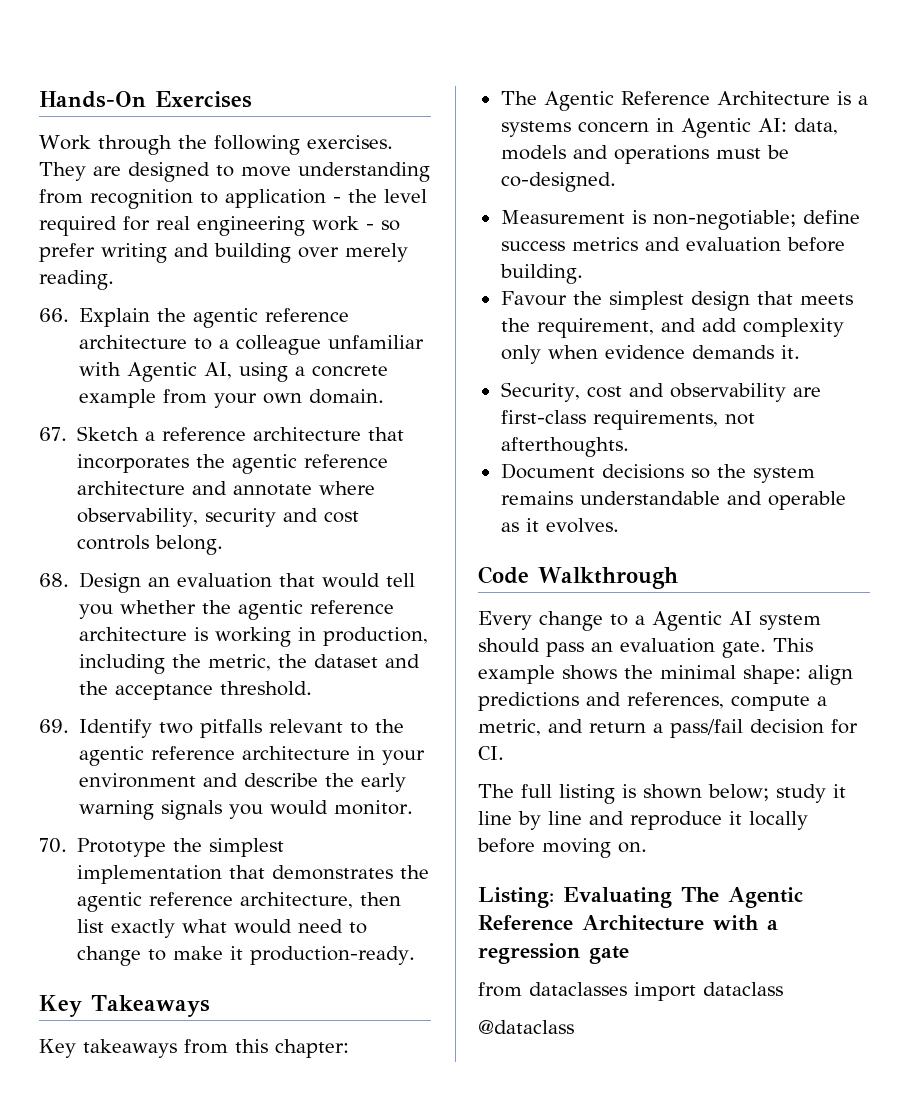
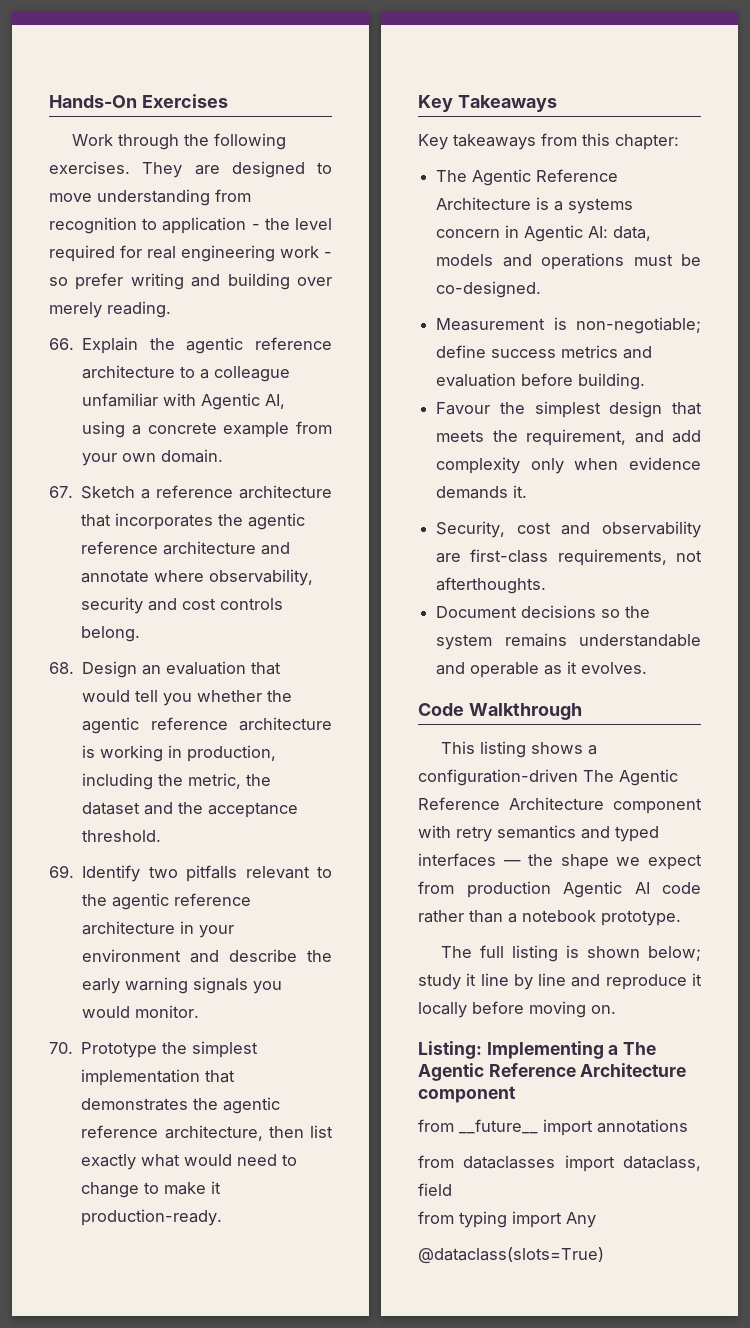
- Every change to a Agentic AI system should pass an evaluation gate. This example shows the minimal shape: align predictions and references, compute a metric, and return a pass/fail decision for CI.
+ This listing shows a configuration-driven The Agentic Reference Architecture component with retry semantics and typed interfaces — the shape we expect from production Agentic AI code rather than a notebook prototype.
- Listing: Evaluating The Agentic Reference Architecture with a regression gate
- from dataclasses import dataclass
- @dataclass
+ Listing: Implementing a The Agentic Reference Architecture component
+ from __future__ import annotations
+ from dataclasses import dataclass, field
+ from typing import Any
+ @dataclass(slots=True)

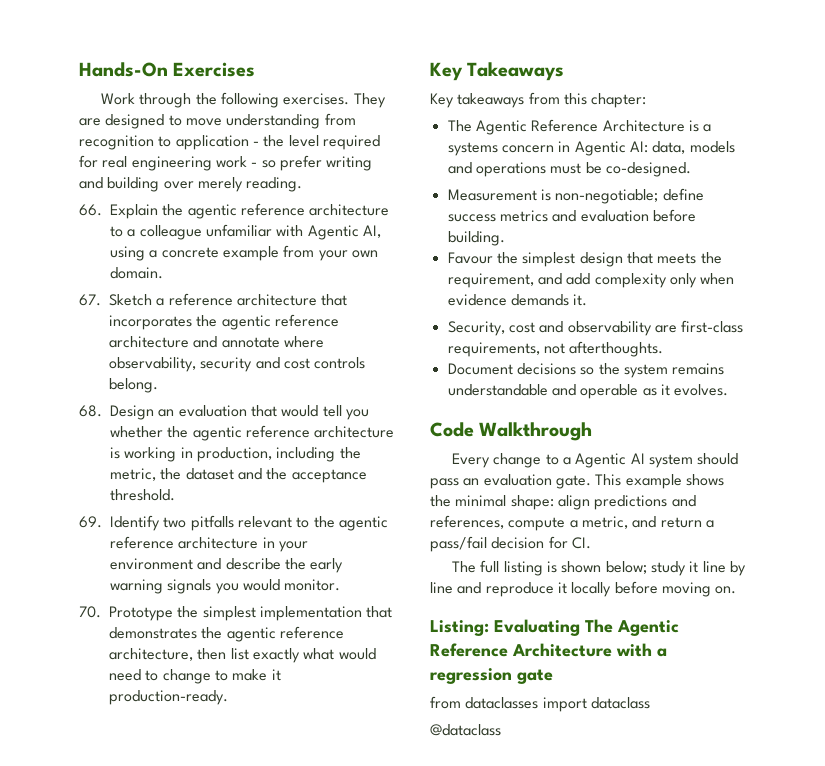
- This listing shows a configuration-driven The Agentic Reference Architecture component with retry semantics and typed interfaces — the shape we expect from production Agentic AI code rather than a notebook prototype.
+ Every change to a Agentic AI system should pass an evaluation gate. This example shows the minimal shape: align predictions and references, compute a metric, and return a pass/fail decision for CI.
- Listing: Implementing a The Agentic Reference Architecture component
- from __future__ import annotations
- from dataclasses import dataclass, field
- from typing import Any
- @dataclass(slots=True)
+ Listing: Evaluating The Agentic Reference Architecture with a regression gate
+ from dataclasses import dataclass
+ @dataclass

